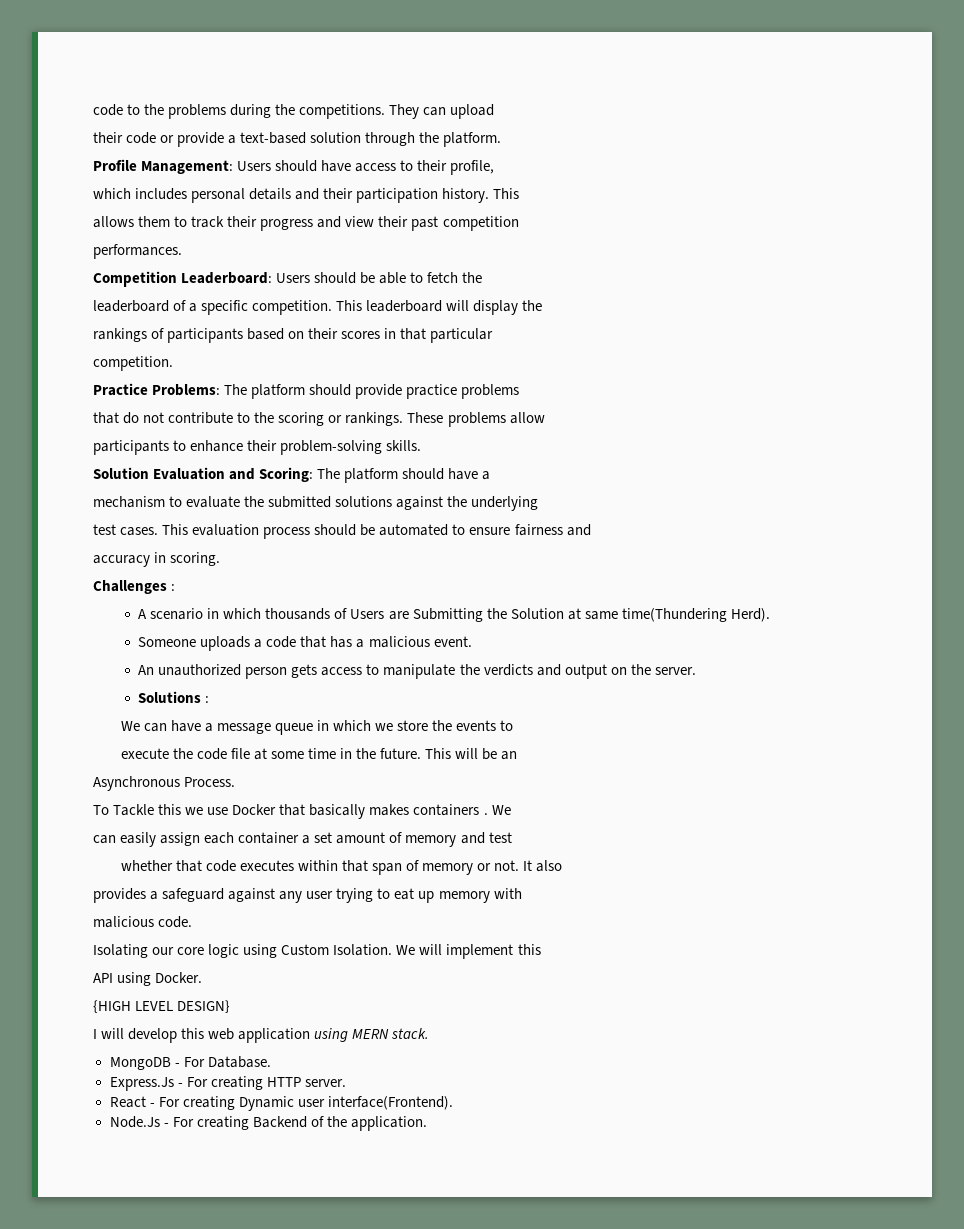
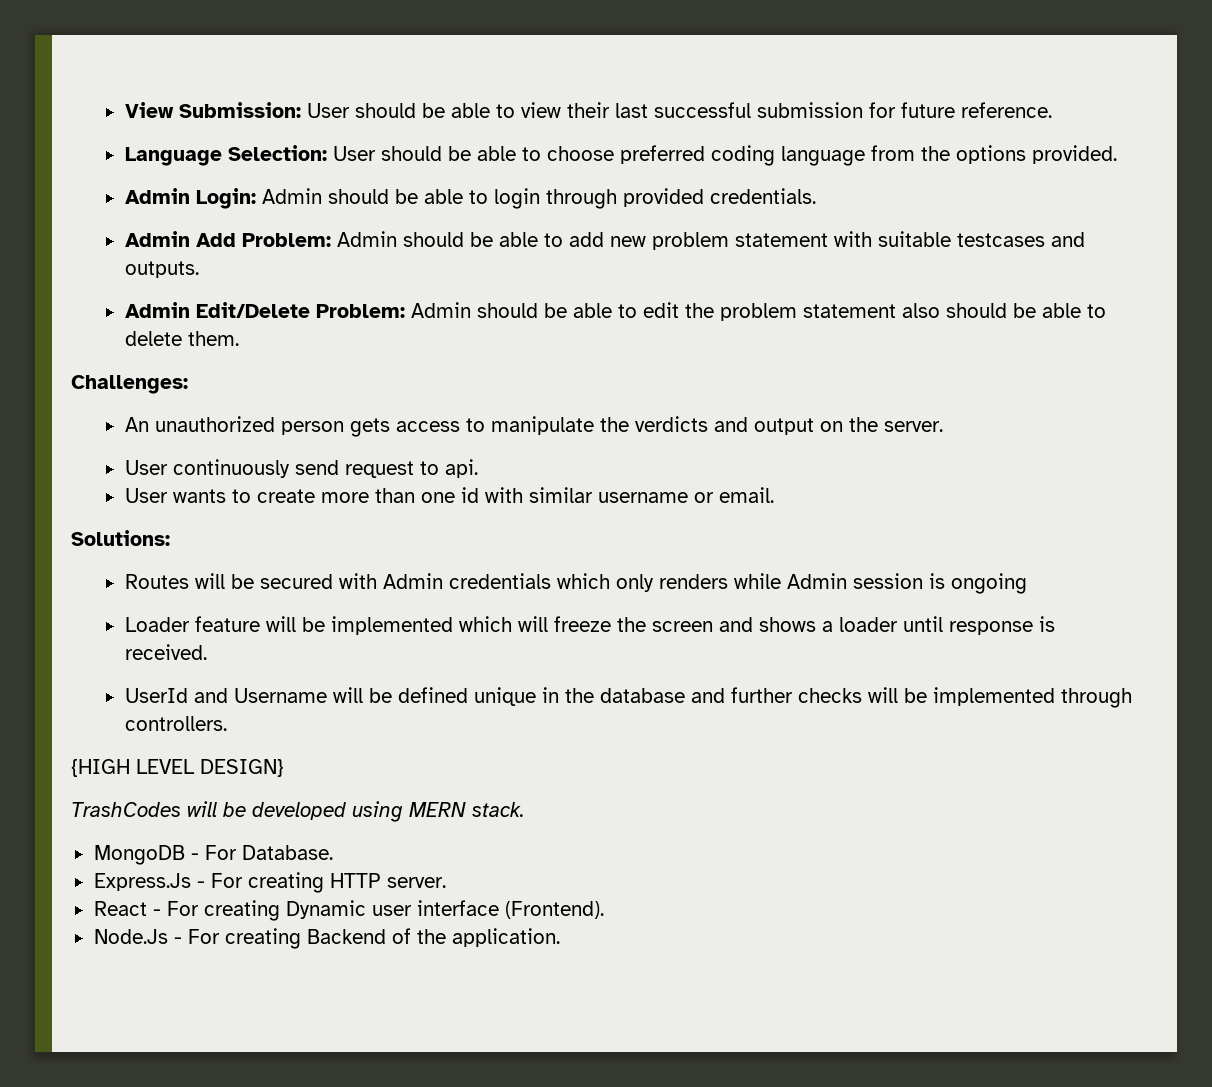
- code to the problems during the competitions. They can upload
- their code or provide a text-based solution through the platform.
- Profile Management: Users should have access to their profile,
- which includes personal details and their participation history. This
- allows them to track their progress and view their past competition
- performances.
- Competition Leaderboard: Users should be able to fetch the
- leaderboard of a specific competition. This leaderboard will display the
- rankings of participants based on their scores in that particular
- competition.
- Practice Problems: The platform should provide practice problems
- that do not contribute to the scoring or rankings. These problems allow
- participants to enhance their problem-solving skills.
- Solution Evaluation and Scoring: The platform should have a
- mechanism to evaluate the submitted solutions against the underlying
- test cases. This evaluation process should be automated to ensure fairness and
- accuracy in scoring.
- Challenges :
- A scenario in which thousands of Users are Submitting the Solution at same time(Thundering Herd).
- Someone uploads a code that has a malicious event.
+ View Submission: User should be able to view their last successful submission for future reference.
+ Language Selection: User should be able to choose preferred coding language from the options provided.
+ Admin Login: Admin should be able to login through provided credentials.
+ Admin Add Problem: Admin should be able to add new problem statement with suitable testcases and outputs.
+ Admin Edit/Delete Problem: Admin should be able to edit the problem statement also should be able to delete them.
+ Challenges:
- Solutions :
- We can have a message queue in which we store the events to
- execute the code file at some time in the future. This will be an
- Asynchronous Process.
- To Tackle this we use Docker that basically makes containers . We
- can easily assign each container a set amount of memory and test
- whether that code executes within that span of memory or not. It also
- provides a safeguard against any user trying to eat up memory with
- malicious code.
- Isolating our core logic using Custom Isolation. We will implement this
- API using Docker.
+ User continuously send request to api.
+ User wants to create more than one id with similar username or email.
+ Solutions:
+ Routes will be secured with Admin credentials which only renders while Admin session is ongoing
+ Loader feature will be implemented which will freeze the screen and shows a loader until response is received.
+ UserId and Username will be defined unique in the database and further checks will be implemented through controllers.
  {HIGH LEVEL DESIGN}
- I will develop this web application using MERN stack.
+ TrashCodes will be developed using MERN stack.
- React - For creating Dynamic user interface(Frontend).
+ React - For creating Dynamic user interface (Frontend).

